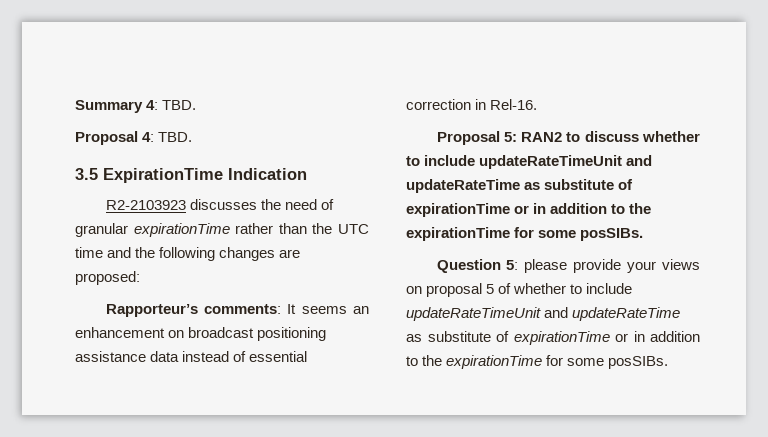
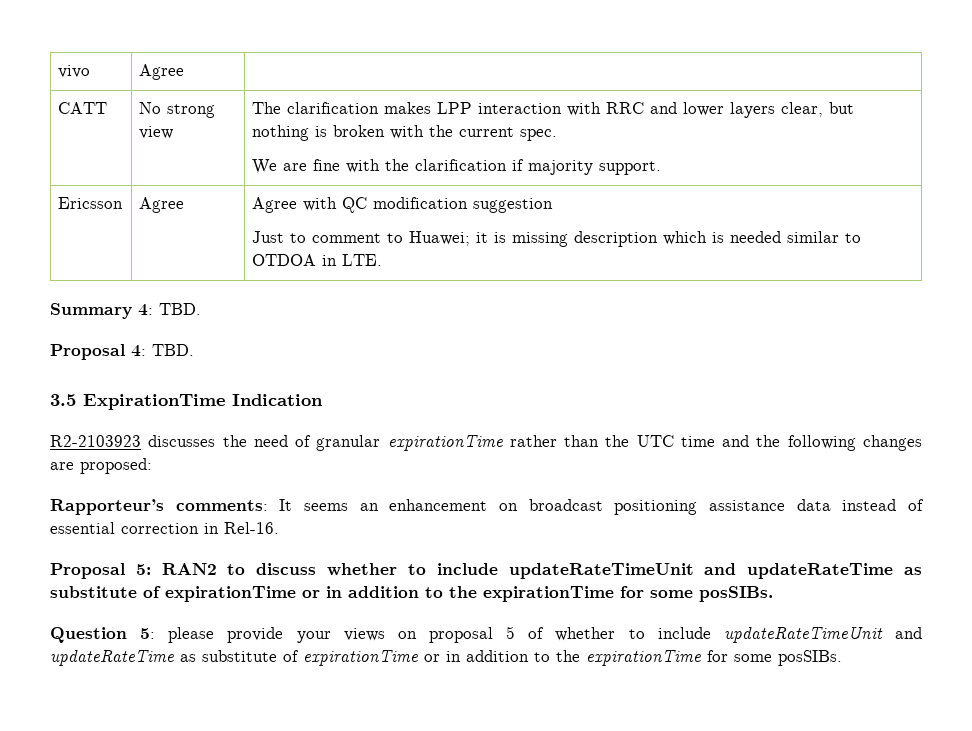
+ vivo | Agree |
+ CATT | No strong view | The clarification makes LPP interaction with RRC and lower layers clear, but nothing is broken with the current spec.
+ We are fine with the clarification if majority support.
+ Ericsson | Agree | Agree with QC modification suggestion
+ Just to comment to Huawei; it is missing description which is needed similar to OTDOA in LTE.

